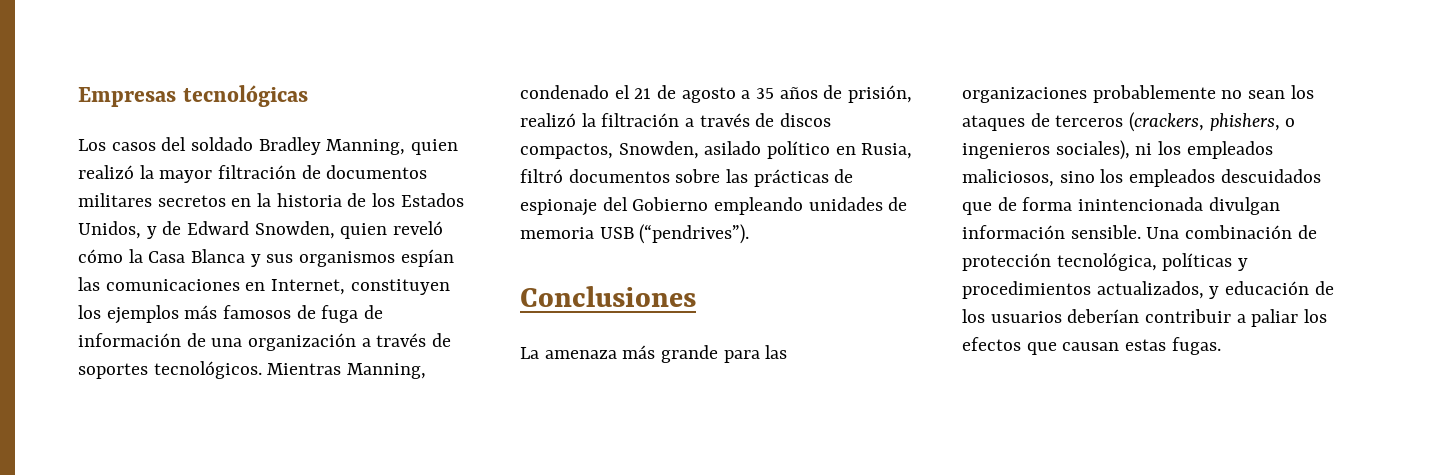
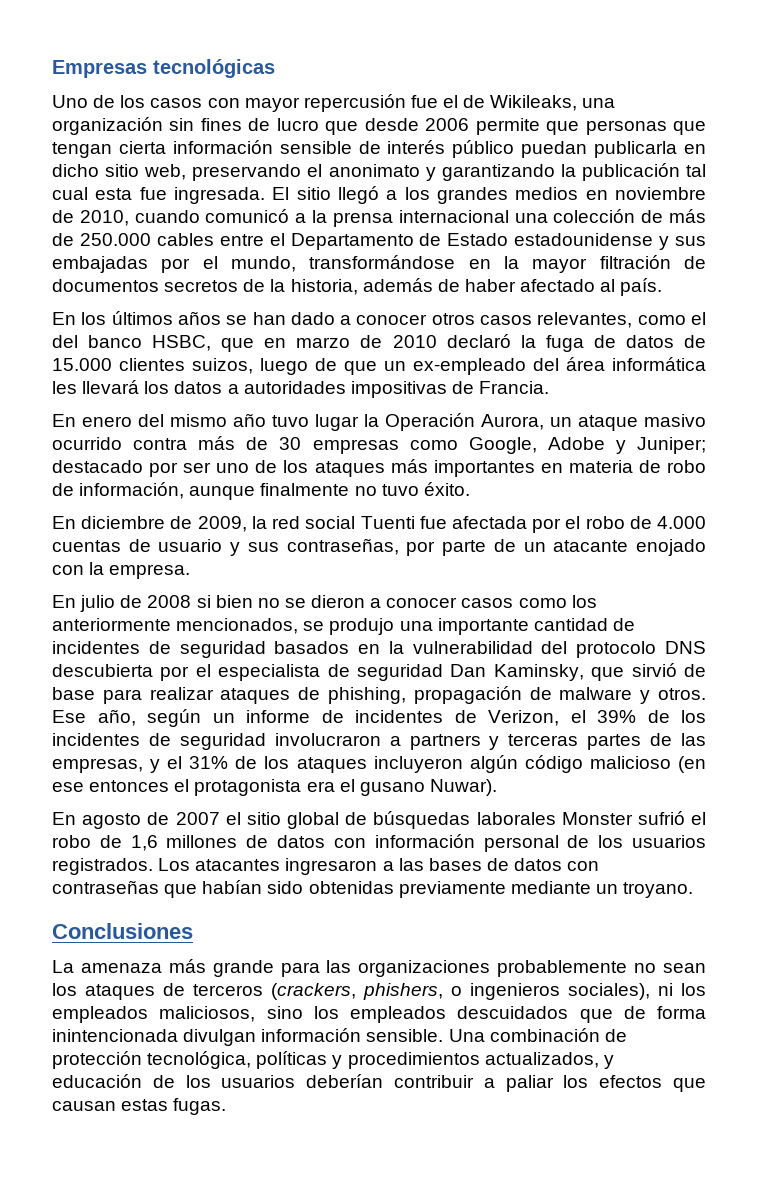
- Los casos del soldado Bradley Manning, quien realizó la mayor filtración de documentos militares secretos en la historia de los Estados Unidos, y de Edward Snowden, quien reveló cómo la Casa Blanca y sus organismos espían las comunicaciones en Internet, constituyen los ejemplos más famosos de fuga de información de una organización a través de soportes tecnológicos. Mientras Manning, condenado el 21 de agosto a 35 años de prisión, realizó la filtración a través de discos compactos, Snowden, asilado político en Rusia, filtró documentos sobre las prácticas de espionaje del Gobierno empleando unidades de memoria USB (“pendrives”).
+ Uno de los casos con mayor repercusión fue el de Wikileaks, una organización sin fines de lucro que desde 2006 permite que personas que tengan cierta información sensible de interés público puedan publicarla en dicho sitio web, preservando el anonimato y garantizando la publicación tal cual esta fue ingresada. El sitio llegó a los grandes medios en noviembre de 2010, cuando comunicó a la prensa internacional una colección de más de 250.000 cables entre el Departamento de Estado estadounidense y sus embajadas por el mundo, transformándose en la mayor filtración de documentos secretos de la historia, además de haber afectado al país.
+ En los últimos años se han dado a conocer otros casos relevantes, como el del banco HSBC, que en marzo de 2010 declaró la fuga de datos de 15.000 clientes suizos, luego de que un ex-empleado del área informática les llevará los datos a autoridades impositivas de Francia.
+ En enero del mismo año tuvo lugar la Operación Aurora, un ataque masivo ocurrido contra más de 30 empresas como Google, Adobe y Juniper; destacado por ser uno de los ataques más importantes en materia de robo de información, aunque finalmente no tuvo éxito.
+ En diciembre de 2009, la red social Tuenti fue afectada por el robo de 4.000 cuentas de usuario y sus contraseñas, por parte de un atacante enojado con la empresa.
+ En julio de 2008 si bien no se dieron a conocer casos como los anteriormente mencionados, se produjo una importante cantidad de incidentes de seguridad basados en la vulnerabilidad del protocolo DNS descubierta por el especialista de seguridad Dan Kaminsky, que sirvió de base para realizar ataques de phishing, propagación de malware y otros. Ese año, según un informe de incidentes de Verizon, el 39% de los incidentes de seguridad involucraron a partners y terceras partes de las empresas, y el 31% de los ataques incluyeron algún código malicioso (en ese entonces el protagonista era el gusano Nuwar).
+ En agosto de 2007 el sitio global de búsquedas laborales Monster sufrió el robo de 1,6 millones de datos con información personal de los usuarios registrados. Los atacantes ingresaron a las bases de datos con contraseñas que habían sido obtenidas previamente mediante un troyano.

